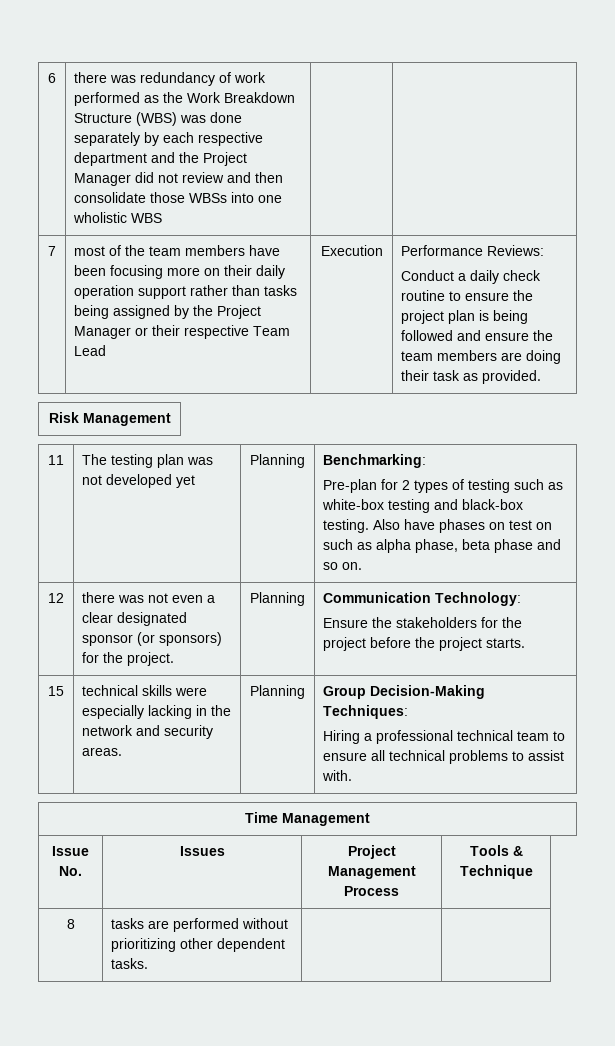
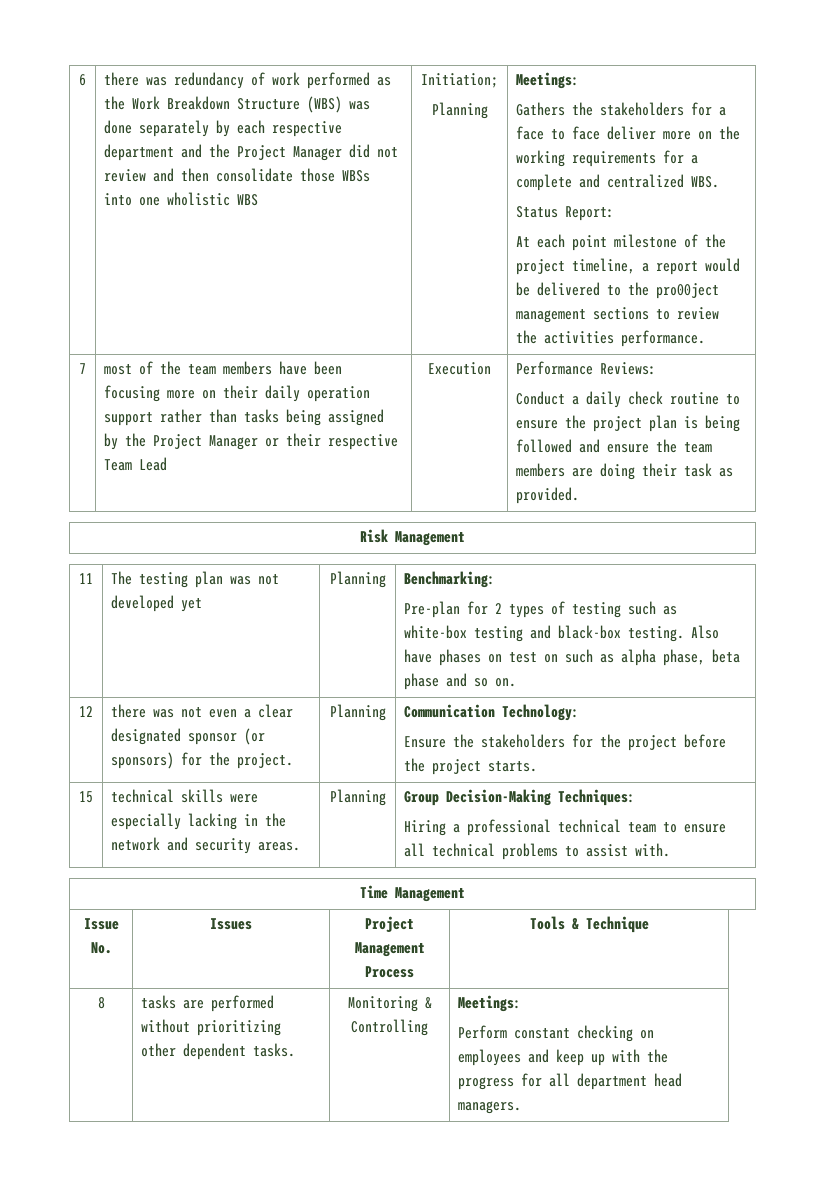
+ Initiation;
+ Planning | Meetings:
+ Gathers the stakeholders for a face to face deliver more on the working requirements for a complete and centralized WBS.
+ Status Report:
+ At each point milestone of the project timeline, a report would be delivered to the pro00ject management sections to review the activities performance.
- 8 | tasks are performed without prioritizing other dependent tasks. | |
+ 8 | tasks are performed without prioritizing other dependent tasks. | Monitoring & Controlling | Meetings:
+ Perform constant checking on employees and keep up with the progress for all department head managers.

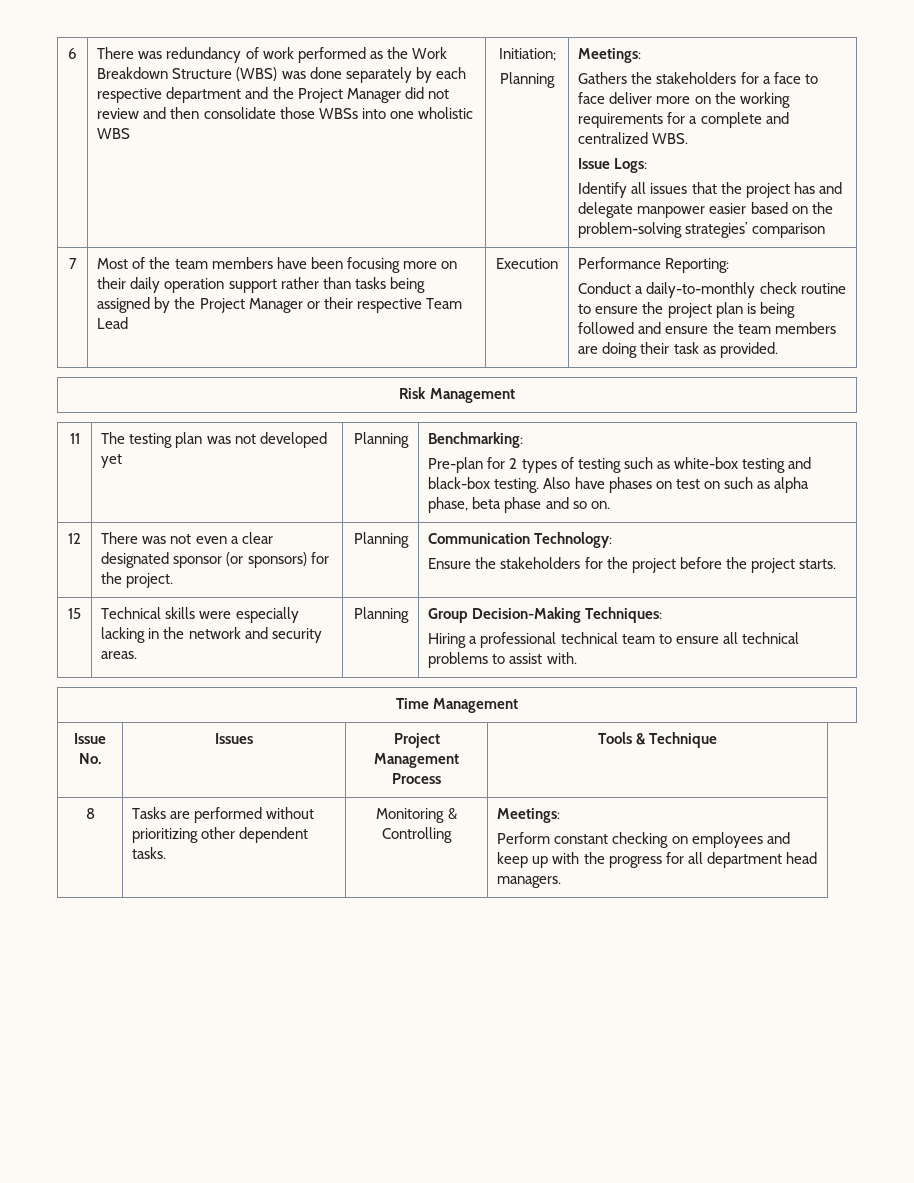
- there was redundancy of work performed as the Work Breakdown Structure (WBS) was done separately by each respective department and the Project Manager did not review and then consolidate those WBSs into one wholistic WBS
+ There was redundancy of work performed as the Work Breakdown Structure (WBS) was done separately by each respective department and the Project Manager did not review and then consolidate those WBSs into one wholistic WBS
- Status Report:
- At each point milestone of the project timeline, a report would be delivered to the pro00ject management sections to review the activities performance.
+ Issue Logs:
+ Identify all issues that the project has and delegate manpower easier based on the problem-solving strategies’ comparison
- most of the team members have been focusing more on their daily operation support rather than tasks being assigned by the Project Manager or their respective Team Lead
+ Most of the team members have been focusing more on their daily operation support rather than tasks being assigned by the Project Manager or their respective Team Lead
- Performance Reviews:
+ Performance Reporting:
- Conduct a daily check routine to ensure the project plan is being followed and ensure the team members are doing their task as provided.
+ Conduct a daily-to-monthly check routine to ensure the project plan is being followed and ensure the team members are doing their task as provided.
- 12 | there was not even a clear designated sponsor (or sponsors) for the project. | Planning | Communication Technology:
+ 12 | There was not even a clear designated sponsor (or sponsors) for the project. | Planning | Communication Technology:
- 15 | technical skills were especially lacking in the network and security areas. | Planning | Group Decision-Making Techniques:
+ 15 | Technical skills were especially lacking in the network and security areas. | Planning | Group Decision-Making Techniques:
- 8 | tasks are performed without prioritizing other dependent tasks. | Monitoring & Controlling | Meetings:
+ 8 | Tasks are performed without prioritizing other dependent tasks. | Monitoring & Controlling | Meetings:

